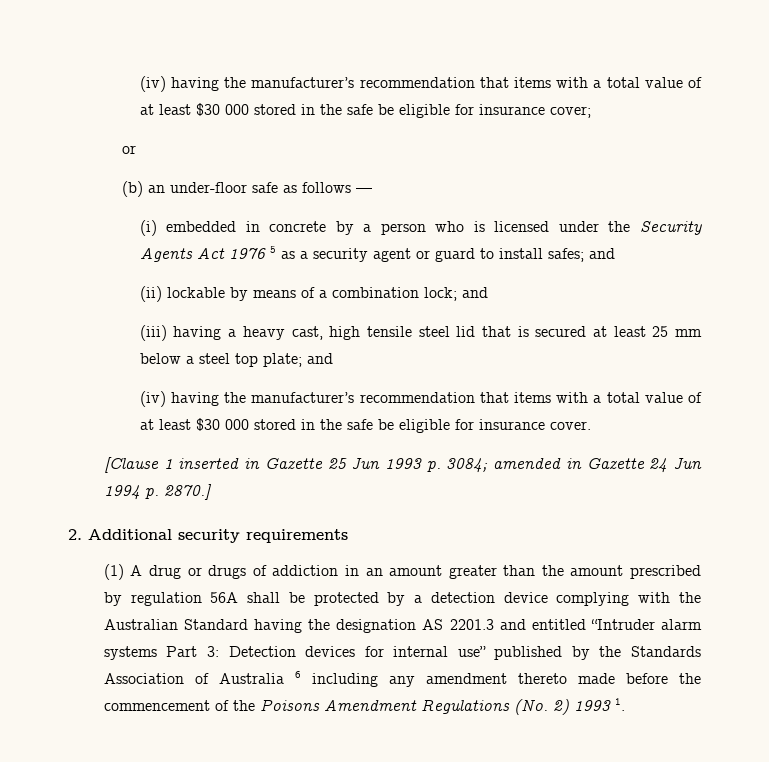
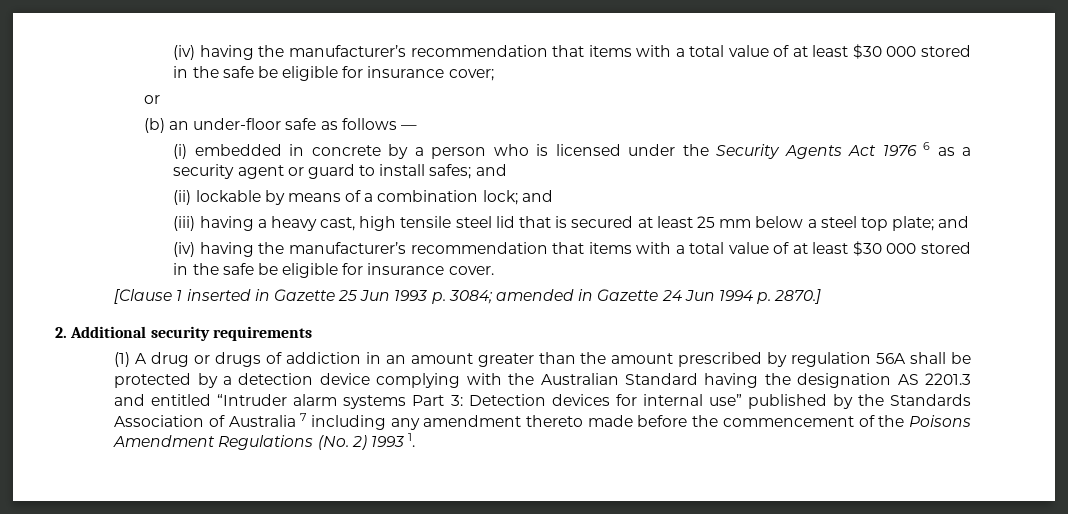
- (i) embedded in concrete by a person who is licensed under the Security Agents Act 1976 5 as a security agent or guard to install safes; and
+ (i) embedded in concrete by a person who is licensed under the Security Agents Act 1976 6 as a security agent or guard to install safes; and
- Detection devices for internal use” published by the Standards Association of Australia 6 including any amendment thereto made before the commencement of the Poisons Amendment Regulations (No. 2) 1993 1.
+ Detection devices for internal use” published by the Standards Association of Australia 7 including any amendment thereto made before the commencement of the Poisons Amendment Regulations (No. 2) 1993 1.

